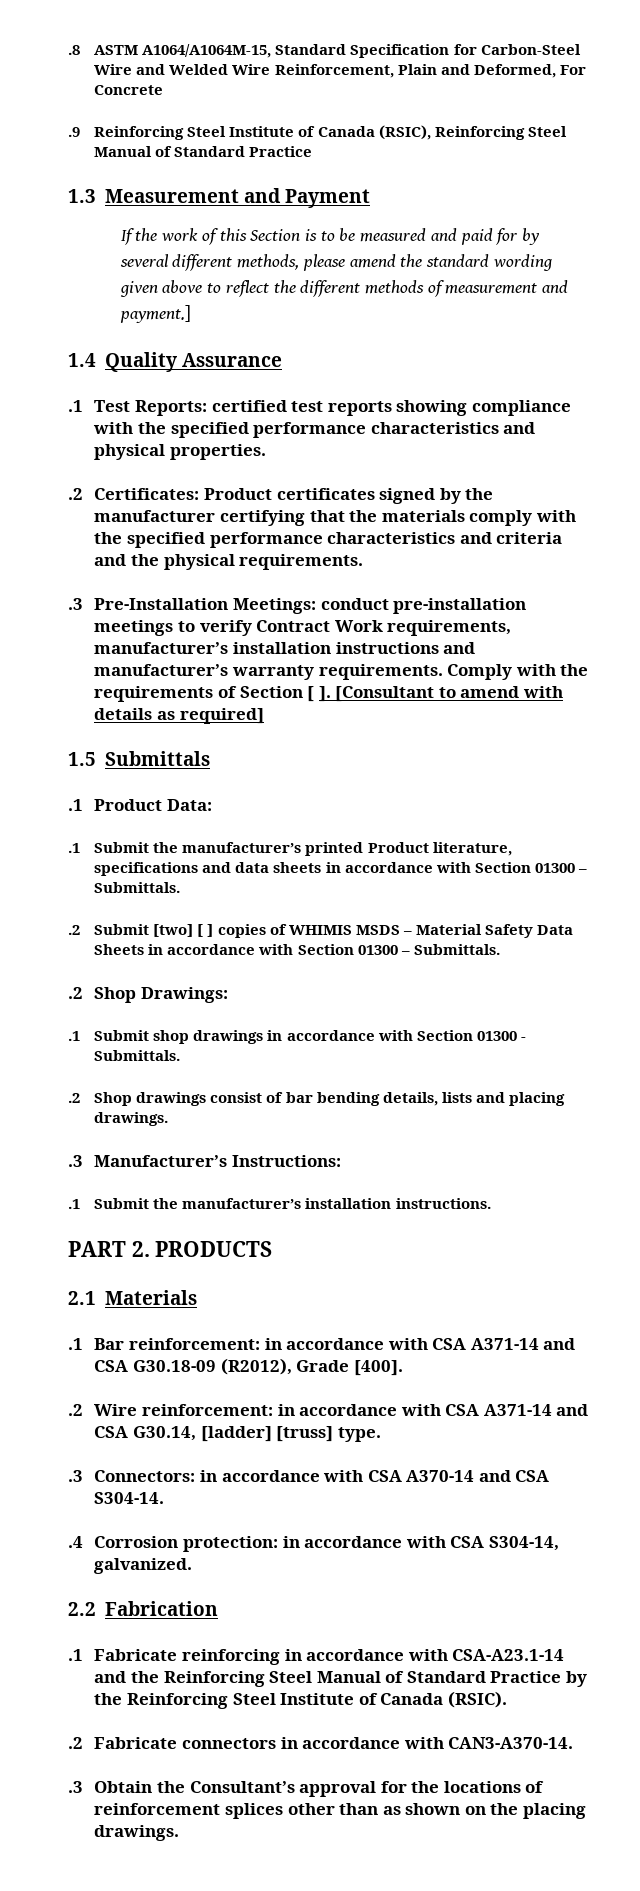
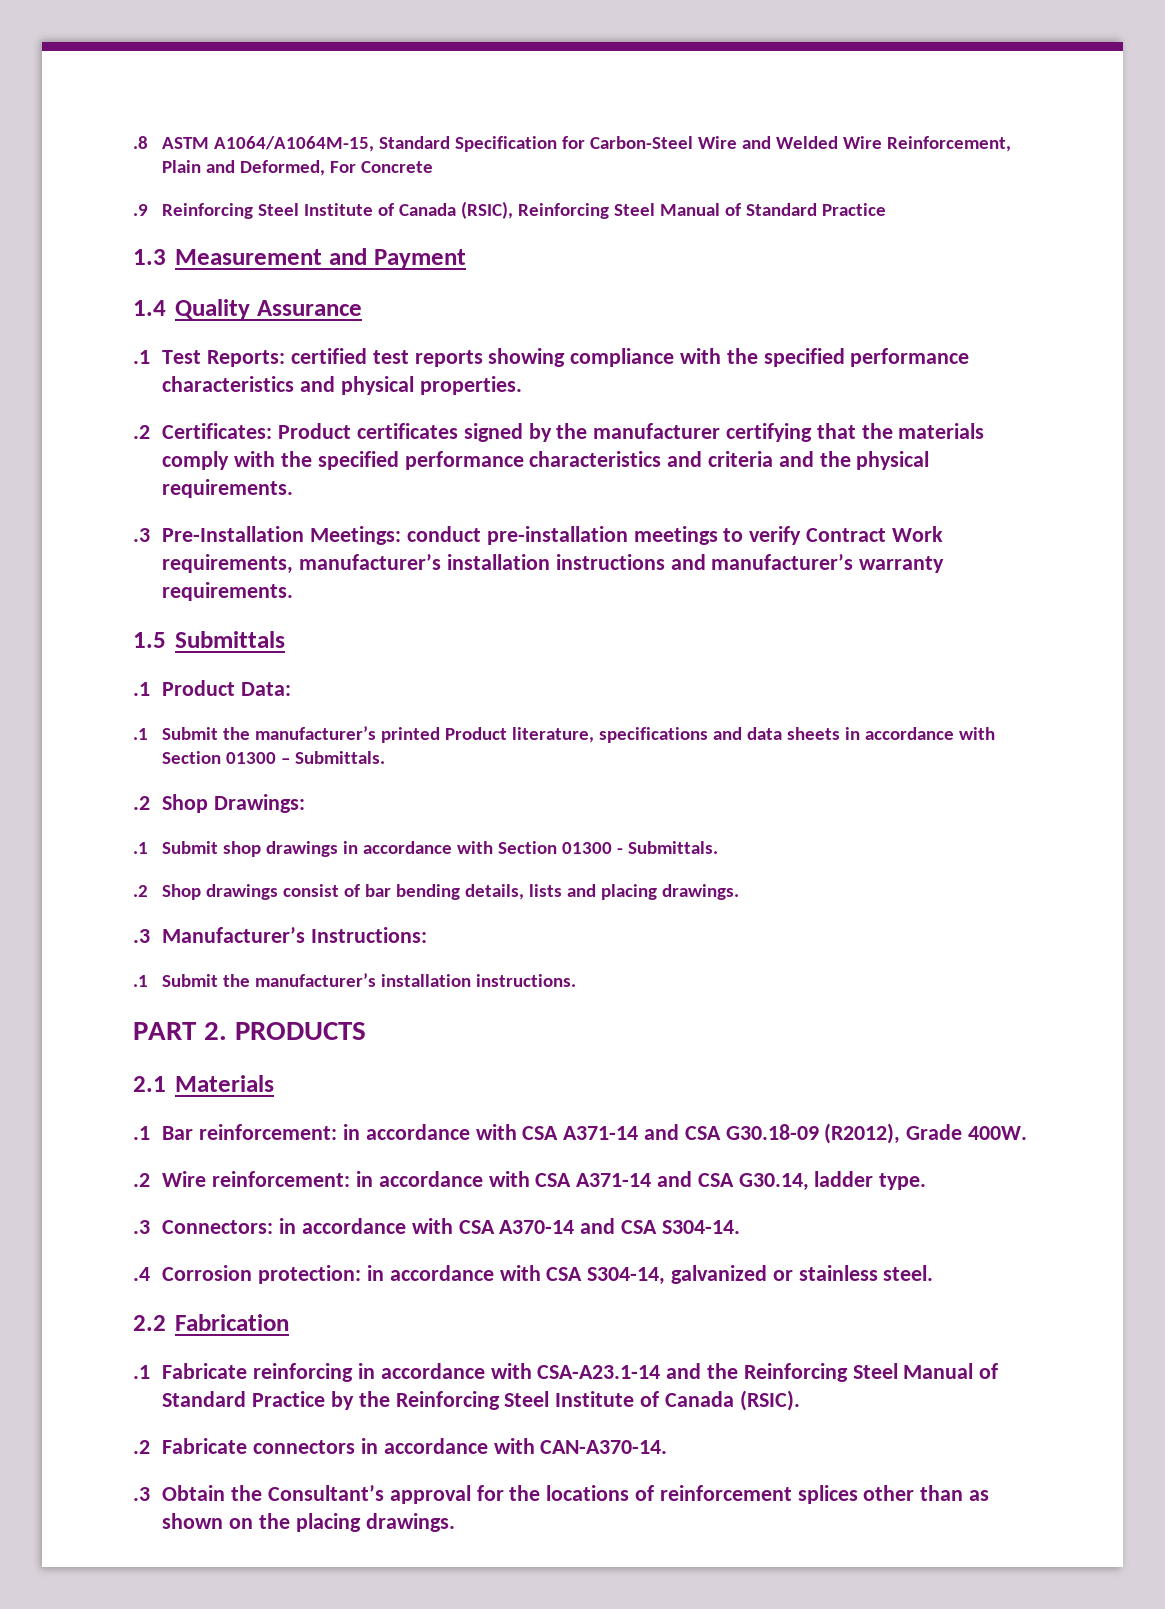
- If the work of this Section is to be measured and paid for by several different methods, please amend the standard wording given above to reflect the different methods of measurement and payment.]
- Comply with the requirements of Section [ ]. [Consultant to amend with details as required]
- .2 Submit [two] [ ] copies of WHIMIS MSDS – Material Safety Data Sheets in accordance with Section 01300 – Submittals.
- .1 Bar reinforcement: in accordance with CSA A371-14 and CSA G30.18-09 (R2012), Grade [400].
+ .1 Bar reinforcement: in accordance with CSA A371-14 and CSA G30.18-09 (R2012), Grade 400W.
- .2 Wire reinforcement: in accordance with CSA A371-14 and CSA G30.14, [ladder] [truss] type.
+ .2 Wire reinforcement: in accordance with CSA A371-14 and CSA G30.14, ladder type.
- .4 Corrosion protection: in accordance with CSA S304-14, galvanized.
+ .4 Corrosion protection: in accordance with CSA S304-14, galvanized or stainless steel.
- .2 Fabricate connectors in accordance with CAN3-A370-14.
+ .2 Fabricate connectors in accordance with CAN-A370-14.

